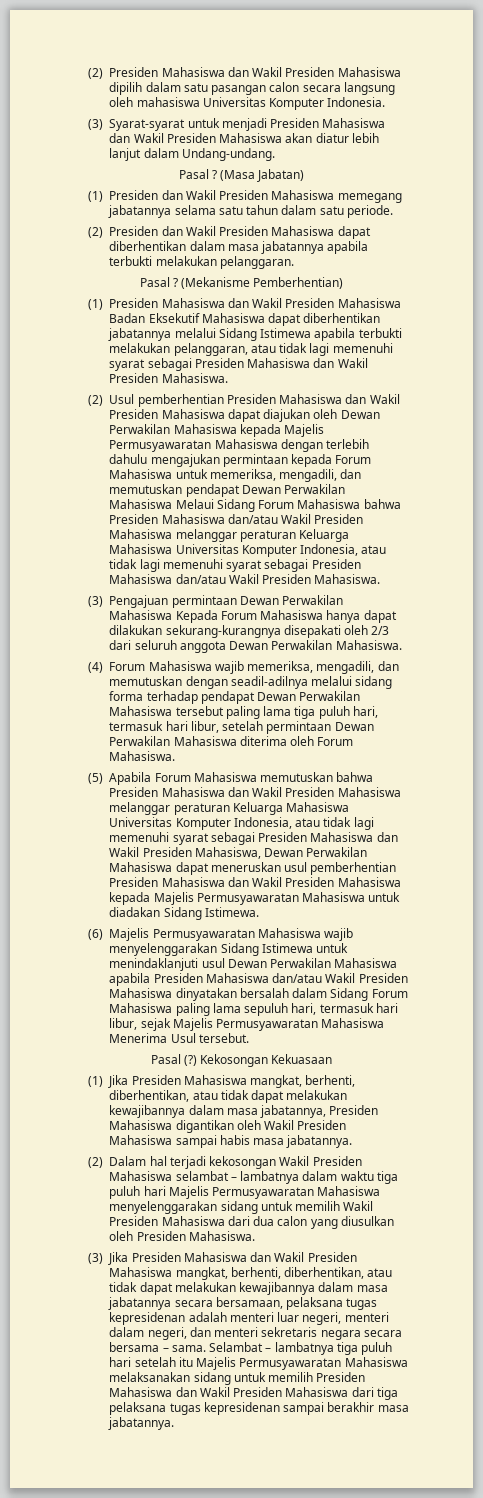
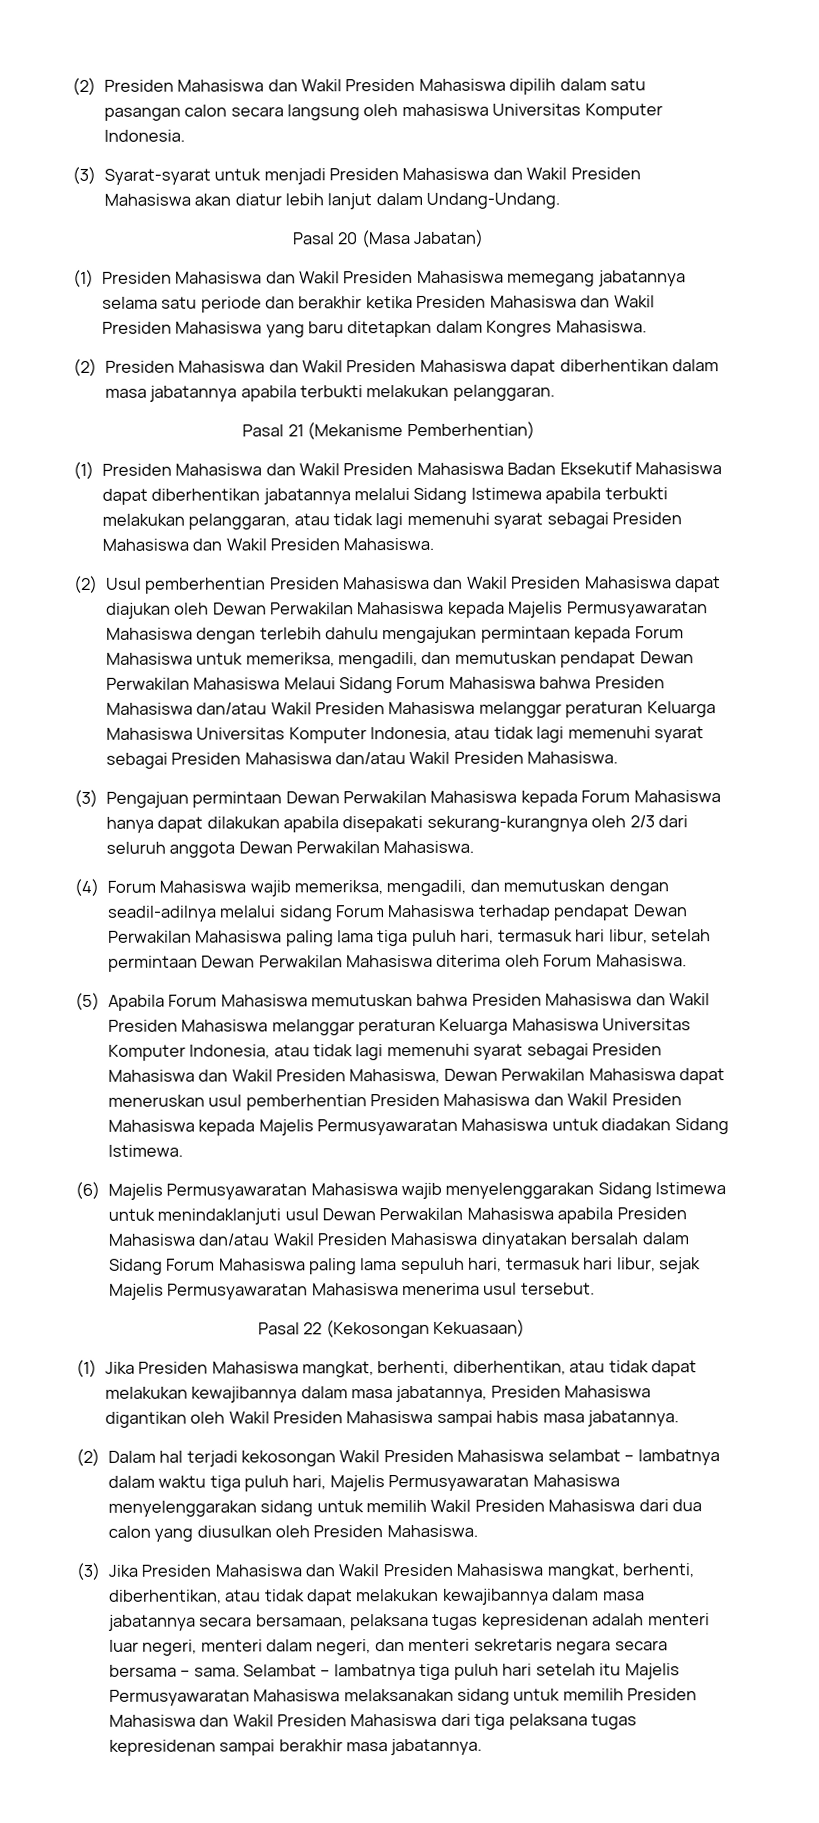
- (3) Syarat-syarat untuk menjadi Presiden Mahasiswa dan Wakil Presiden Mahasiswa akan diatur lebih lanjut dalam Undang-undang.
- Pasal ? (Masa Jabatan)
+ (3) Syarat-syarat untuk menjadi Presiden Mahasiswa dan Wakil Presiden Mahasiswa akan diatur lebih lanjut dalam Undang-Undang.
+ Pasal 20 (Masa Jabatan)
- (1) Presiden dan Wakil Presiden Mahasiswa memegang jabatannya selama satu tahun dalam satu periode.
- (2) Presiden dan Wakil Presiden Mahasiswa dapat diberhentikan dalam masa jabatannya apabila terbukti melakukan pelanggaran.
+ (1) Presiden Mahasiswa dan Wakil Presiden Mahasiswa memegang jabatannya selama satu periode dan berakhir ketika Presiden Mahasiswa dan Wakil Presiden Mahasiswa yang baru ditetapkan dalam Kongres Mahasiswa.
+ (2) Presiden Mahasiswa dan Wakil Presiden Mahasiswa dapat diberhentikan dalam masa jabatannya apabila terbukti melakukan pelanggaran.
- Pasal ? (Mekanisme Pemberhentian)
+ Pasal 21 (Mekanisme Pemberhentian)
- (3) Pengajuan permintaan Dewan Perwakilan Mahasiswa Kepada Forum Mahasiswa hanya dapat dilakukan sekurang-kurangnya disepakati oleh 2/3 dari seluruh anggota Dewan Perwakilan Mahasiswa.
+ (3) Pengajuan permintaan Dewan Perwakilan Mahasiswa kepada Forum Mahasiswa hanya dapat dilakukan apabila disepakati sekurang-kurangnya oleh 2/3 dari seluruh anggota Dewan Perwakilan Mahasiswa.
- (4) Forum Mahasiswa wajib memeriksa, mengadili, dan memutuskan dengan seadil-adilnya melalui sidang forma terhadap pendapat Dewan Perwakilan Mahasiswa tersebut paling lama tiga puluh hari, termasuk hari libur, setelah permintaan Dewan Perwakilan Mahasiswa diterima oleh Forum Mahasiswa.
+ (4) Forum Mahasiswa wajib memeriksa, mengadili, dan memutuskan dengan seadil-adilnya melalui sidang Forum Mahasiswa terhadap pendapat Dewan Perwakilan Mahasiswa paling lama tiga puluh hari, termasuk hari libur, setelah permintaan Dewan Perwakilan Mahasiswa diterima oleh Forum Mahasiswa.
- (6) Majelis Permusyawaratan Mahasiswa wajib menyelenggarakan Sidang Istimewa untuk menindaklanjuti usul Dewan Perwakilan Mahasiswa apabila Presiden Mahasiswa dan/atau Wakil Presiden Mahasiswa dinyatakan bersalah dalam Sidang Forum Mahasiswa paling lama sepuluh hari, termasuk hari libur, sejak Majelis Permusyawaratan Mahasiswa Menerima Usul tersebut.
+ (6) Majelis Permusyawaratan Mahasiswa wajib menyelenggarakan Sidang Istimewa untuk menindaklanjuti usul Dewan Perwakilan Mahasiswa apabila Presiden Mahasiswa dan/atau Wakil Presiden Mahasiswa dinyatakan bersalah dalam Sidang Forum Mahasiswa paling lama sepuluh hari, termasuk hari libur, sejak Majelis Permusyawaratan Mahasiswa menerima usul tersebut.
- Pasal (?) Kekosongan Kekuasaan
+ Pasal 22 (Kekosongan Kekuasaan)
- (2) Dalam hal terjadi kekosongan Wakil Presiden Mahasiswa selambat – lambatnya dalam waktu tiga puluh hari Majelis Permusyawaratan Mahasiswa menyelenggarakan sidang untuk memilih Wakil Presiden Mahasiswa dari dua calon yang diusulkan oleh Presiden Mahasiswa.
+ (2) Dalam hal terjadi kekosongan Wakil Presiden Mahasiswa selambat – lambatnya dalam waktu tiga puluh hari, Majelis Permusyawaratan Mahasiswa menyelenggarakan sidang untuk memilih Wakil Presiden Mahasiswa dari dua calon yang diusulkan oleh Presiden Mahasiswa.

